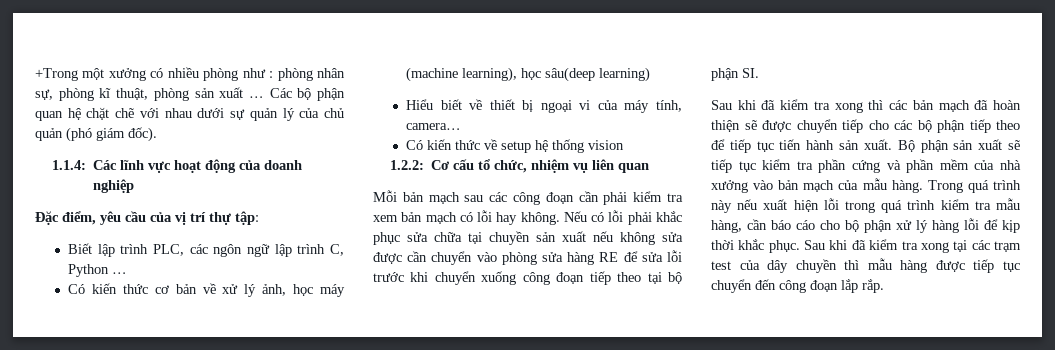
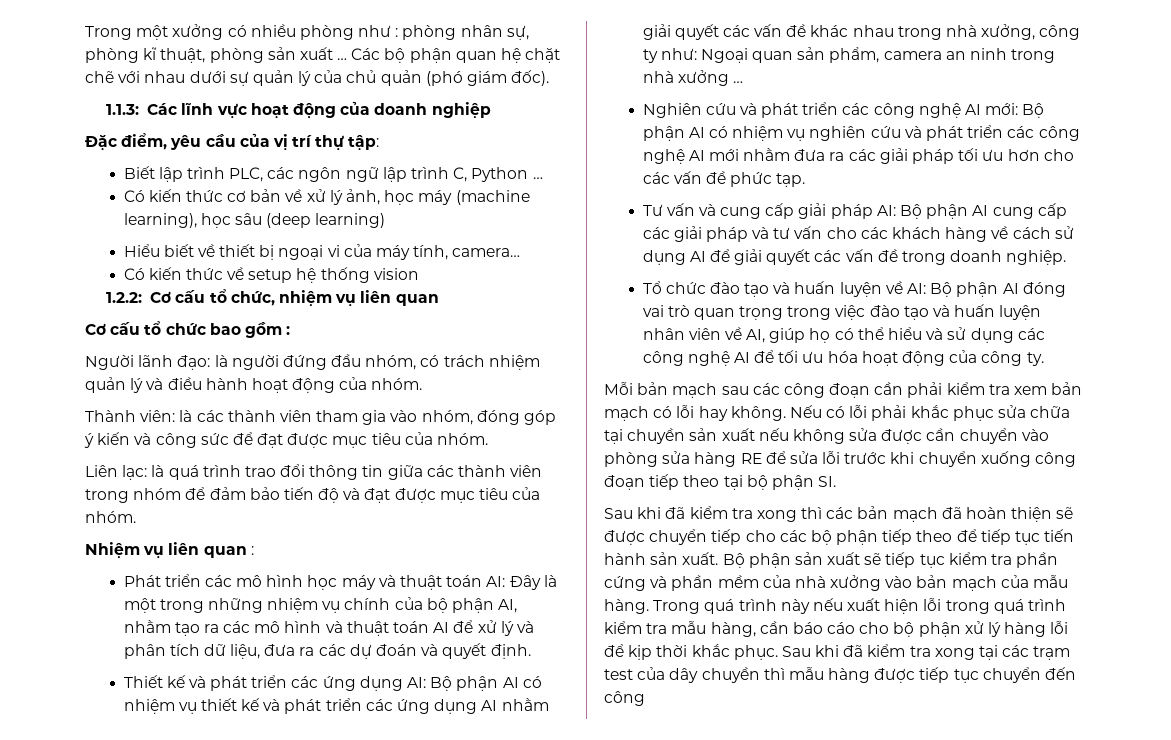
- +Trong một xưởng có nhiều phòng như : phòng nhân sự, phòng kĩ thuật, phòng sản xuất …
+ Trong một xưởng có nhiều phòng như : phòng nhân sự, phòng kĩ thuật, phòng sản xuất …
- 1.1.4: Các lĩnh vực hoạt động của doanh nghiệp
+ 1.1.3: Các lĩnh vực hoạt động của doanh nghiệp
- Có kiến thức cơ bản về xử lý ảnh, học máy (machine learning), học sâu(deep learning)
+ Có kiến thức cơ bản về xử lý ảnh, học máy (machine learning), học sâu (deep learning)
+ Cơ cấu tổ chức bao gồm :
+ Người lãnh đạo: là người đứng đầu nhóm, có trách nhiệm quản lý và điều hành hoạt động của nhóm.
+ Thành viên: là các thành viên tham gia vào nhóm, đóng góp ý kiến và công sức để đạt được mục tiêu của nhóm.
+ Liên lạc: là quá trình trao đổi thông tin giữa các thành viên trong nhóm để đảm bảo tiến độ và đạt được mục tiêu của nhóm.
+ Nhiệm vụ liên quan :
+ Phát triển các mô hình học máy và thuật toán AI: Đây là một trong những nhiệm vụ chính của bộ phận AI, nhằm tạo ra các mô hình và thuật toán AI để xử lý và phân tích dữ liệu, đưa ra các dự đoán và quyết định.
+ Thiết kế và phát triển các ứng dụng AI: Bộ phận AI có nhiệm vụ thiết kế và phát triển các ứng dụng AI nhằm giải quyết các vấn đề khác nhau trong nhà xưởng, công ty như: Ngoại quan sản phẩm, camera an ninh trong nhà xưởng …
+ Nghiên cứu và phát triển các công nghệ AI mới: Bộ phận AI có nhiệm vụ nghiên cứu và phát triển các công nghệ AI mới nhằm đưa ra các giải pháp tối ưu hơn cho các vấn đề phức tạp.
+ Tư vấn và cung cấp giải pháp AI: Bộ phận AI cung cấp các giải pháp và tư vấn cho các khách hàng về cách sử dụng AI để giải quyết các vấn đề trong doanh nghiệp.
+ Tổ chức đào tạo và huấn luyện về AI: Bộ phận AI đóng vai trò quan trọng trong việc đào tạo và huấn luyện nhân viên về AI, giúp họ có thể hiểu và sử dụng các công nghệ AI để tối ưu hóa hoạt động của công ty.
- Sau khi đã kiểm tra xong tại các trạm test của dây chuyền thì mẫu hàng được tiếp tục chuyển đến công đoạn lắp rắp.
+ Sau khi đã kiểm tra xong tại các trạm test của dây chuyền thì mẫu hàng được tiếp tục chuyển đến công

